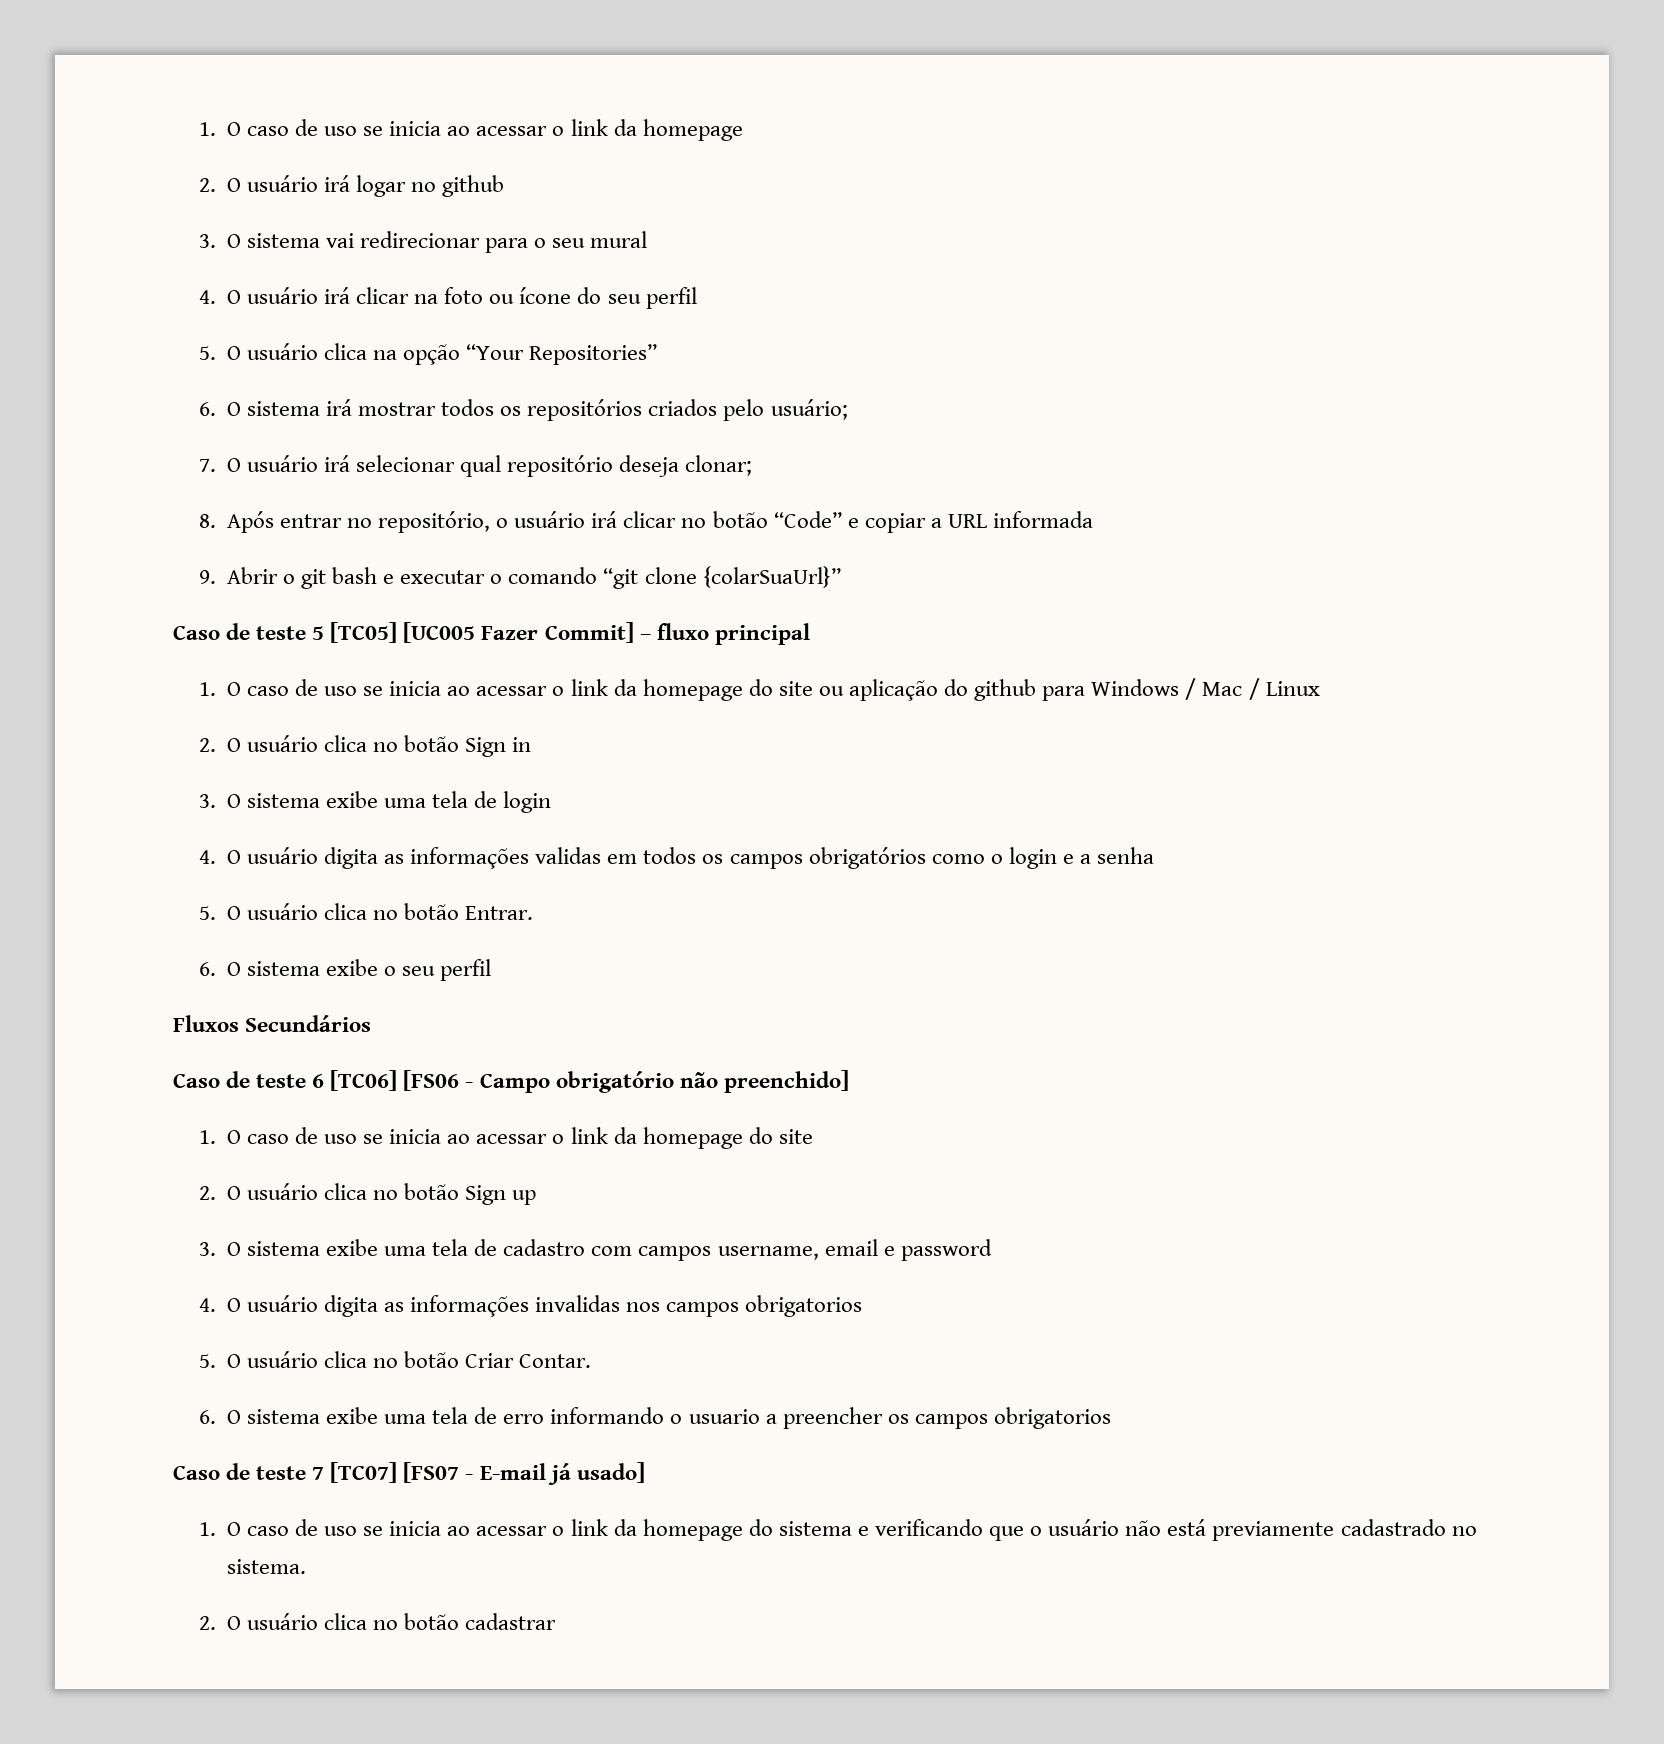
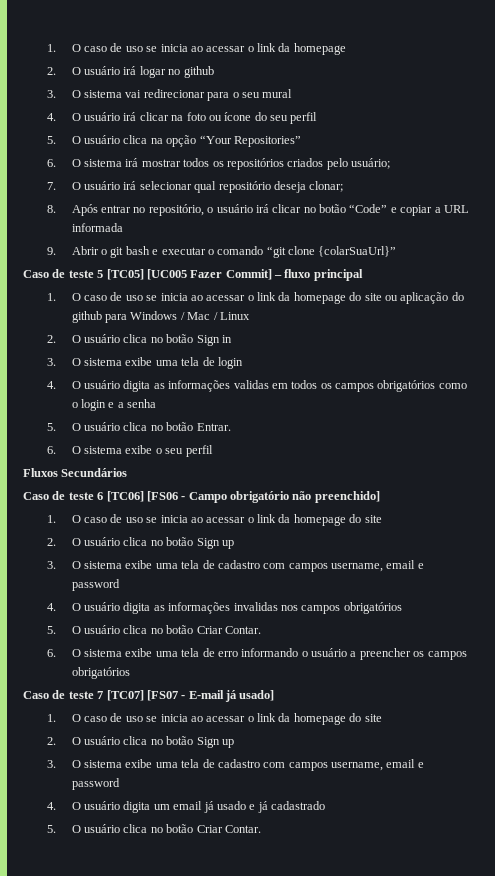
- 4. O usuário digita as informações invalidas nos campos obrigatorios
+ 4. O usuário digita as informações invalidas nos campos obrigatórios
- 6. O sistema exibe uma tela de erro informando o usuario a preencher os campos obrigatorios
+ 6. O sistema exibe uma tela de erro informando o usuário a preencher os campos obrigatórios
  Caso de teste 7 [TC07] [FS07 - E-mail já usado]
- 1. O caso de uso se inicia ao acessar o link da homepage do sistema e verificando que o usuário não está previamente cadastrado no sistema.
- 2. O usuário clica no botão cadastrar
+ 1. O caso de uso se inicia ao acessar o link da homepage do site
+ 2. O usuário clica no botão Sign up
+ 3. O sistema exibe uma tela de cadastro com campos username, email e password
+ 4. O usuário digita um email já usado e já cadastrado
+ 5. O usuário clica no botão Criar Contar.

